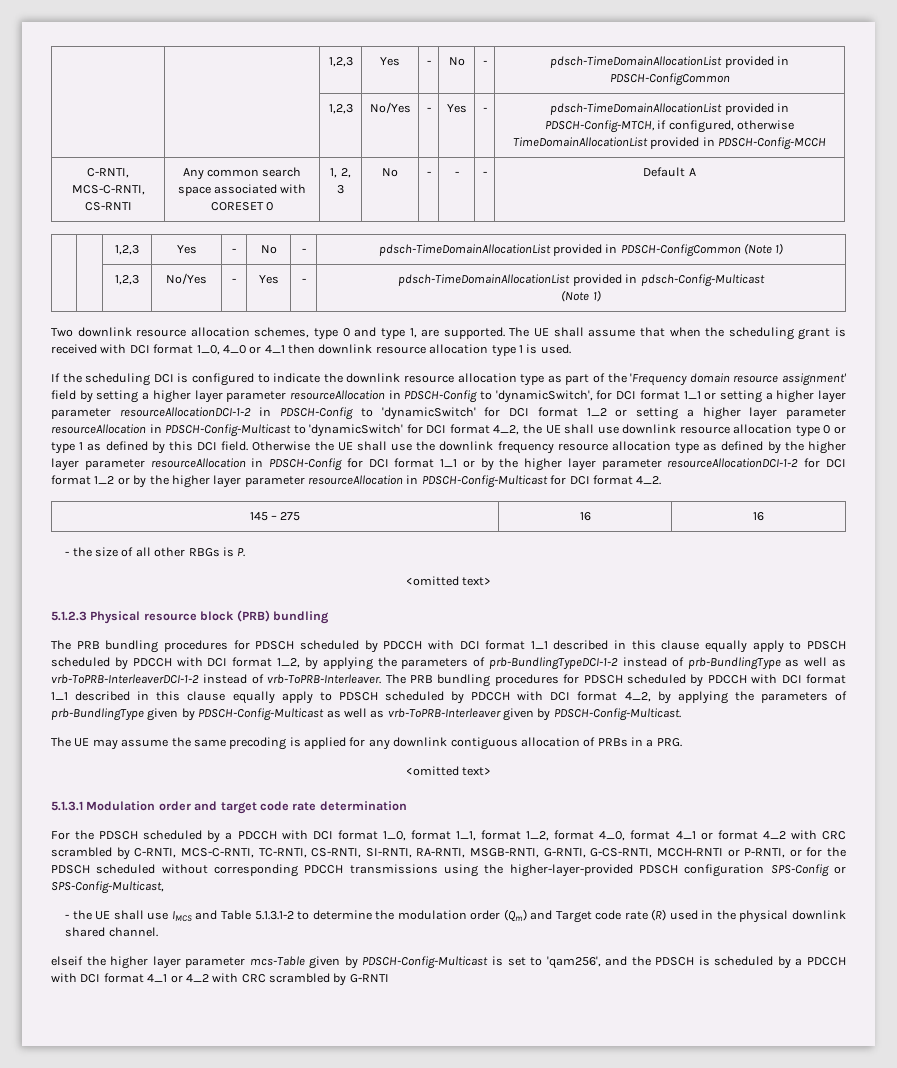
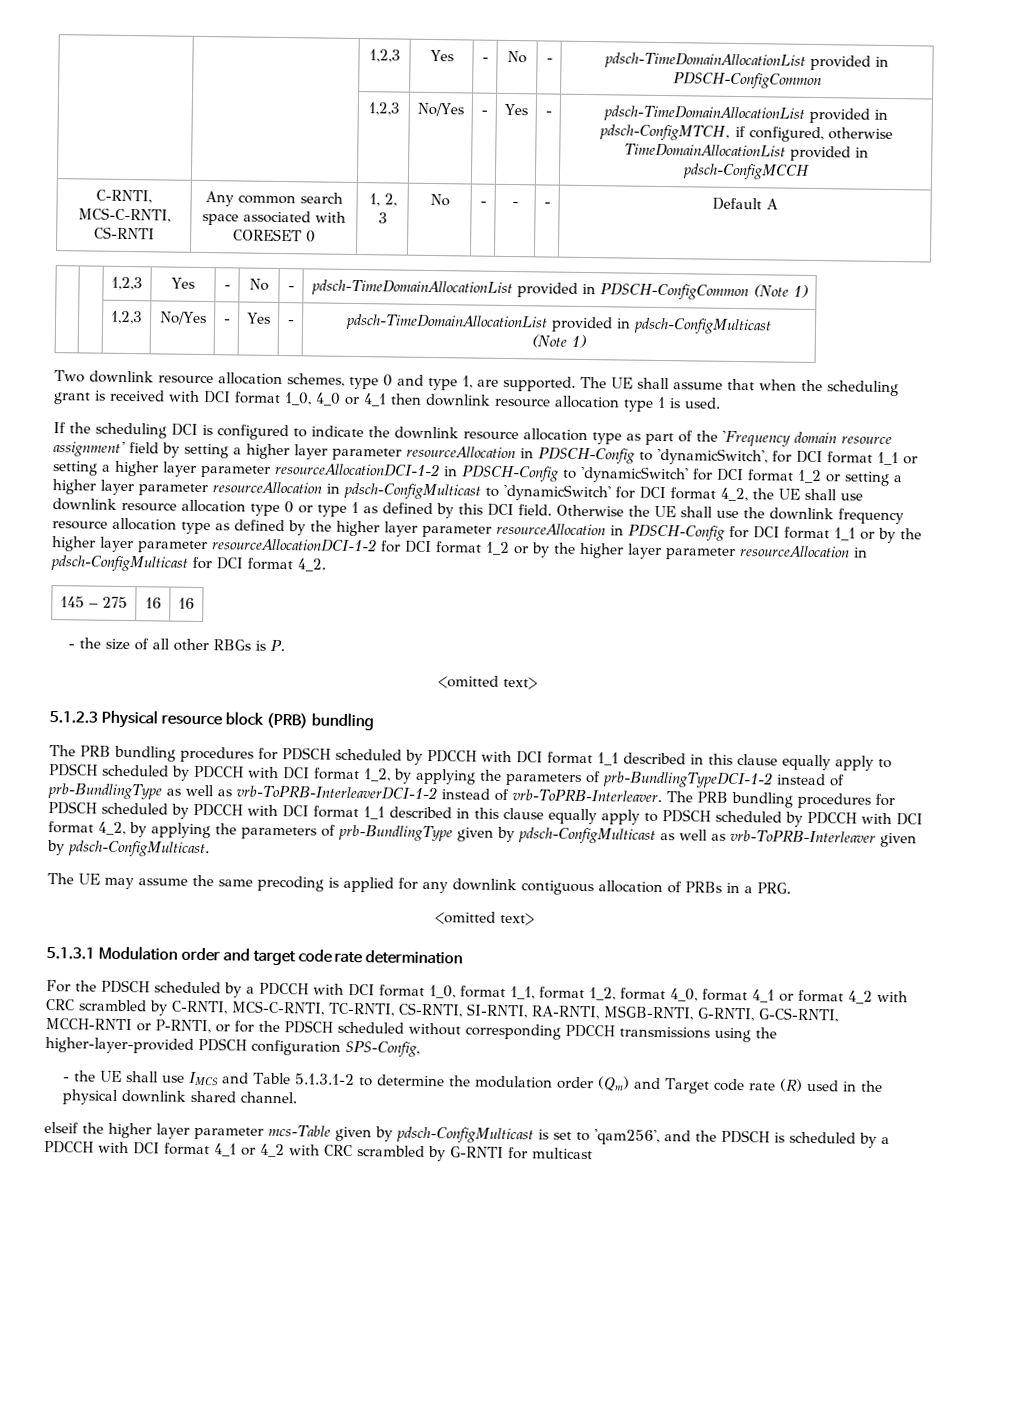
- | | 1,2,3 | No/Yes | - | Yes | - | pdsch-TimeDomainAllocationList provided in PDSCH-Config-MTCH, if configured, otherwise TimeDomainAllocationList provided in PDSCH-Config-MCCH
+ | | 1,2,3 | No/Yes | - | Yes | - | pdsch-TimeDomainAllocationList provided in pdsch-ConfigMTCH, if configured, otherwise TimeDomainAllocationList provided in pdsch-ConfigMCCH
- | | 1,2,3 | No/Yes | - | Yes | - | pdsch-TimeDomainAllocationList provided in pdsch-Config-Multicast
+ | | 1,2,3 | No/Yes | - | Yes | - | pdsch-TimeDomainAllocationList provided in pdsch-ConfigMulticast
- If the scheduling DCI is configured to indicate the downlink resource allocation type as part of the 'Frequency domain resource assignment' field by setting a higher layer parameter resourceAllocation in PDSCH-Config to 'dynamicSwitch', for DCI format 1_1 or setting a higher layer parameter resourceAllocationDCI-1-2 in PDSCH-Config to 'dynamicSwitch' for DCI format 1_2 or setting a higher layer parameter resourceAllocation in PDSCH-Config-Multicast to 'dynamicSwitch' for DCI format 4_2, the UE shall use downlink resource allocation type 0 or type 1 as defined by this DCI field.
+ If the scheduling DCI is configured to indicate the downlink resource allocation type as part of the 'Frequency domain resource assignment' field by setting a higher layer parameter resourceAllocation in PDSCH-Config to 'dynamicSwitch', for DCI format 1_1 or setting a higher layer parameter resourceAllocationDCI-1-2 in PDSCH-Config to 'dynamicSwitch' for DCI format 1_2 or setting a higher layer parameter resourceAllocation in pdsch-ConfigMulticast to 'dynamicSwitch' for DCI format 4_2, the UE shall use downlink resource allocation type 0 or type 1 as defined by this DCI field.
- Otherwise the UE shall use the downlink frequency resource allocation type as defined by the higher layer parameter resourceAllocation in PDSCH-Config for DCI format 1_1 or by the higher layer parameter resourceAllocationDCI-1-2 for DCI format 1_2 or by the higher layer parameter resourceAllocation in PDSCH-Config-Multicast for DCI format 4_2.
+ Otherwise the UE shall use the downlink frequency resource allocation type as defined by the higher layer parameter resourceAllocation in PDSCH-Config for DCI format 1_1 or by the higher layer parameter resourceAllocationDCI-1-2 for DCI format 1_2 or by the higher layer parameter resourceAllocation in pdsch-ConfigMulticast for DCI format 4_2.
- The PRB bundling procedures for PDSCH scheduled by PDCCH with DCI format 1_1 described in this clause equally apply to PDSCH scheduled by PDCCH with DCI format 4_2, by applying the parameters of prb-BundlingType given by PDSCH-Config-Multicast as well as vrb-ToPRB-Interleaver given by PDSCH-Config-Multicast.
+ The PRB bundling procedures for PDSCH scheduled by PDCCH with DCI format 1_1 described in this clause equally apply to PDSCH scheduled by PDCCH with DCI format 4_2, by applying the parameters of prb-BundlingType given by pdsch-ConfigMulticast as well as vrb-ToPRB-Interleaver given by pdsch-ConfigMulticast.
- For the PDSCH scheduled by a PDCCH with DCI format 1_0, format 1_1, format 1_2, format 4_0, format 4_1 or format 4_2 with CRC scrambled by C-RNTI, MCS-C-RNTI, TC-RNTI, CS-RNTI, SI-RNTI, RA-RNTI, MSGB-RNTI, G-RNTI, G-CS-RNTI, MCCH-RNTI or P-RNTI, or for the PDSCH scheduled without corresponding PDCCH transmissions using the higher-layer-provided PDSCH configuration SPS-Config or SPS-Config-Multicast,
+ For the PDSCH scheduled by a PDCCH with DCI format 1_0, format 1_1, format 1_2, format 4_0, format 4_1 or format 4_2 with CRC scrambled by C-RNTI, MCS-C-RNTI, TC-RNTI, CS-RNTI, SI-RNTI, RA-RNTI, MSGB-RNTI, G-RNTI, G-CS-RNTI, MCCH-RNTI or P-RNTI, or for the PDSCH scheduled without corresponding PDCCH transmissions using the higher-layer-provided PDSCH configuration SPS-Config,
- elseif the higher layer parameter mcs-Table given by PDSCH-Config-Multicast is set to 'qam256', and the PDSCH is scheduled by a PDCCH with DCI format 4_1 or 4_2 with CRC scrambled by G-RNTI
+ elseif the higher layer parameter mcs-Table given by pdsch-ConfigMulticast is set to 'qam256', and the PDSCH is scheduled by a PDCCH with DCI format 4_1 or 4_2 with CRC scrambled by G-RNTI for multicast

